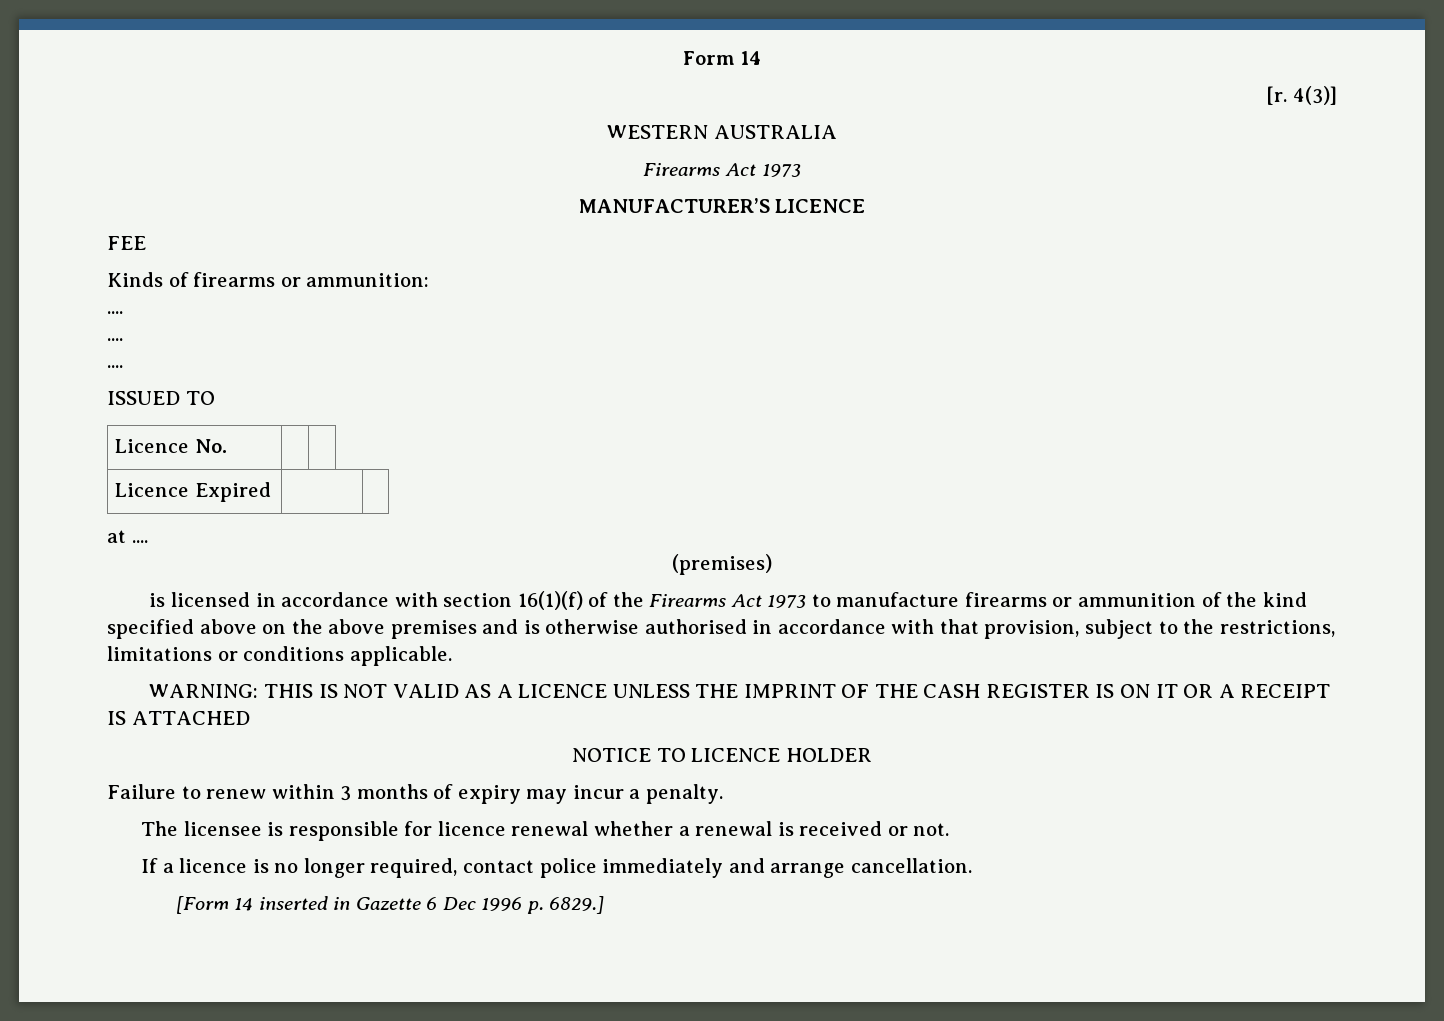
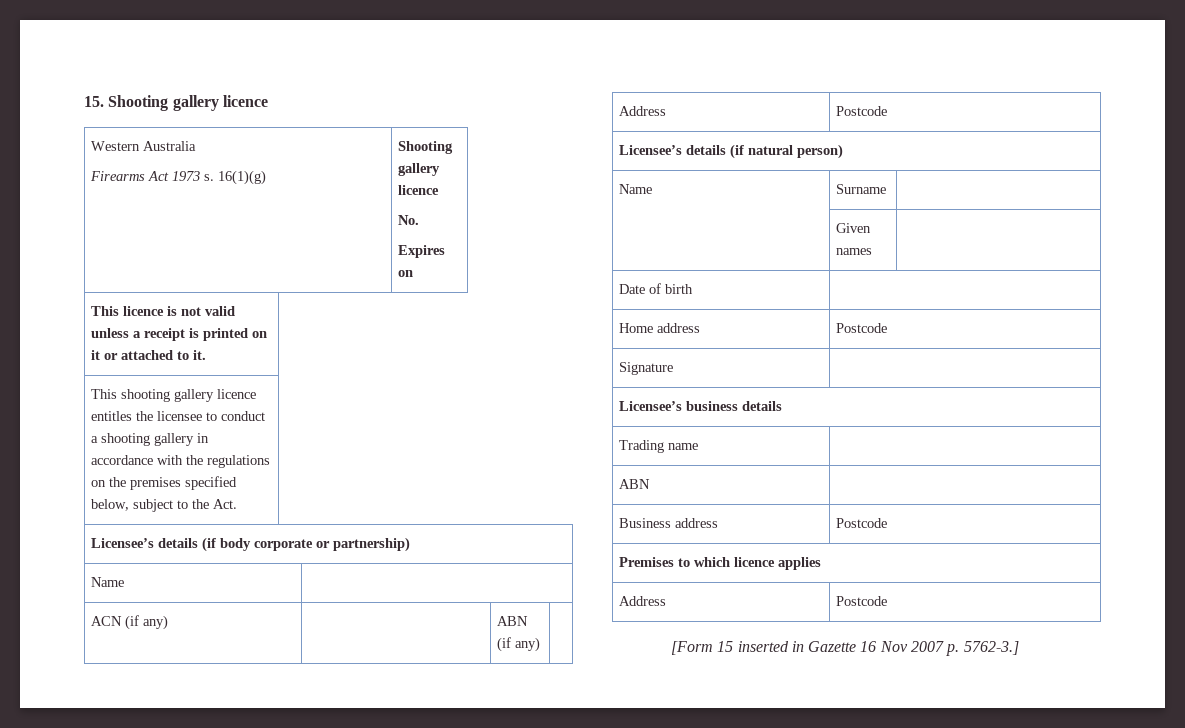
- Form 14
- [r. 4(3)]
- WESTERN AUSTRALIA
- Firearms Act 1973
- MANUFACTURER’S LICENCE
- FEE
- Kinds of firearms or ammunition:
- ....
- ....
- ....
- ISSUED TO
- Licence No. | |
- Licence Expired | |
- at ....
- (premises)
- is licensed in accordance with section 16(1)(f) of the Firearms Act 1973 to manufacture firearms or ammunition of the kind specified above on the above premises and is otherwise authorised in accordance with that provision, subject to the restrictions, limitations or conditions applicable.
- WARNING: THIS IS NOT VALID AS A LICENCE UNLESS THE IMPRINT OF THE CASH REGISTER IS ON IT OR A RECEIPT IS ATTACHED
- NOTICE TO LICENCE HOLDER
- Failure to renew within 3 months of expiry may incur a penalty.
- The licensee is responsible for licence renewal whether a renewal is received or not.
- If a licence is no longer required, contact police immediately and arrange cancellation.
+ 15. Shooting gallery licence
+ Western Australia
+ Firearms Act 1973 s. 16(1)(g) | Shooting gallery licence
+ No.
+ Expires on
+ This licence is not valid unless a receipt is printed on it or attached to it.
+ This shooting gallery licence entitles the licensee to conduct a shooting gallery in accordance with the regulations on the premises specified below, subject to the Act.
+ Licensee’s details (if body corporate or partnership)
+ Name |
+ ACN (if any) | | ABN (if any) |
+ Address | Postcode
+ Licensee’s details (if natural person)
+ Name | Surname |
+ | Given names |
+ Date of birth |
+ Home address | Postcode
+ Signature |
+ Licensee’s business details
+ Trading name |
+ ABN |
+ Business address | Postcode
+ Premises to which licence applies
+ Address | Postcode
- [Form 14 inserted in Gazette 6 Dec 1996 p. 6829.]
+ [Form 15 inserted in Gazette 16 Nov 2007 p. 5762-3.]

